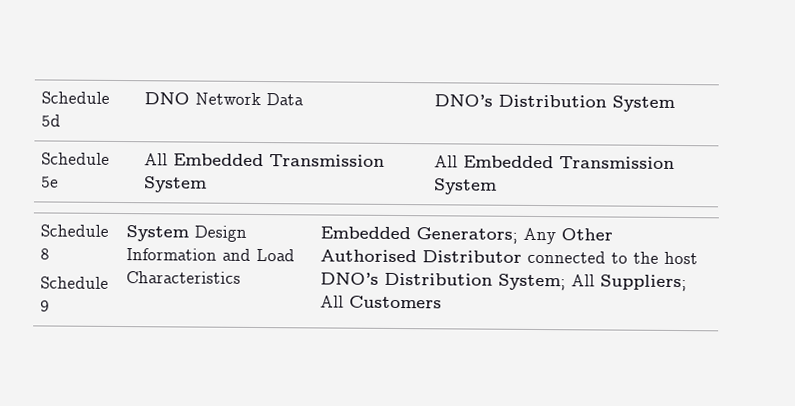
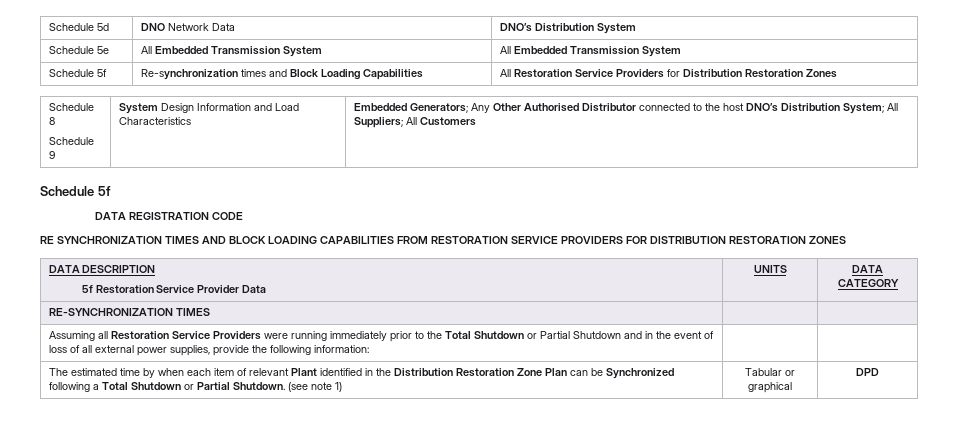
+ Schedule 5f | Re-synchronization times and Block Loading Capabilities | All Restoration Service Providers for Distribution Restoration Zones
  Schedule 8
  Schedule 9 | System Design Information and Load Characteristics | Embedded Generators; Any Other Authorised Distributor connected to the host DNO’s Distribution System; All Suppliers; All Customers
+ Schedule 5f
+ DATA REGISTRATION CODE
+ RE SYNCHRONIZATION TIMES AND BLOCK LOADING CAPABILITIES FROM RESTORATION SERVICE PROVIDERS FOR DISTRIBUTION RESTORATION ZONES
+ DATA DESCRIPTION
+ 5f Restoration Service Provider Data | UNITS | DATA CATEGORY
+ RE-SYNCHRONIZATION TIMES | |
+ Assuming all Restoration Service Providers were running immediately prior to the Total Shutdown or Partial Shutdown and in the event of loss of all external power supplies, provide the following information: | |
+ The estimated time by when each item of relevant Plant identified in the Distribution Restoration Zone Plan can be Synchronized following a Total Shutdown or Partial Shutdown. (see note 1) | Tabular or graphical | DPD

